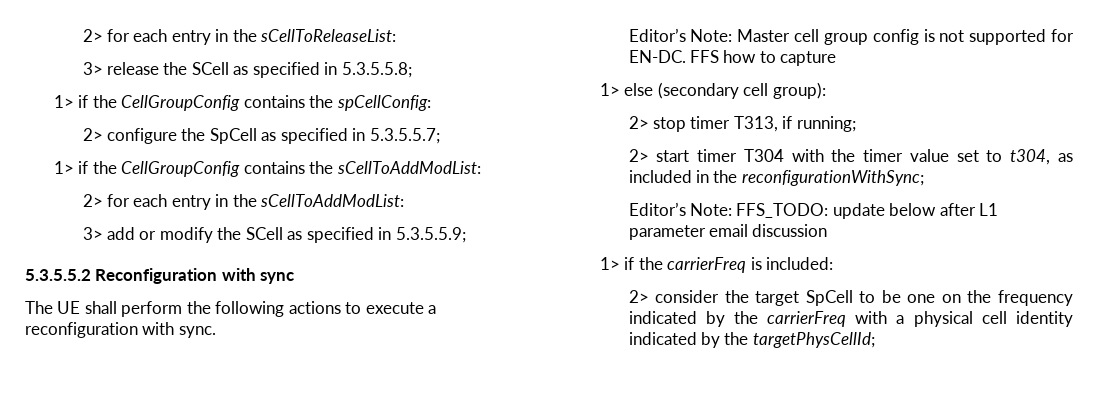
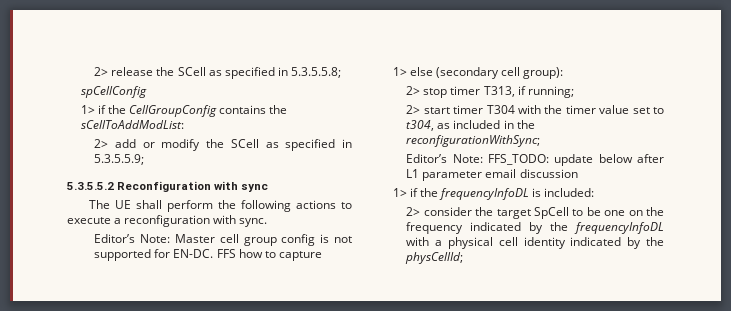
- 2> for each entry in the sCellToReleaseList:
- 3> release the SCell as specified in 5.3.5.5.8;
+ 2> release the SCell as specified in 5.3.5.5.8;
- 1> if the CellGroupConfig contains the spCellConfig:
- 2> configure the SpCell as specified in 5.3.5.5.7;
+ spCellConfig
- 2> for each entry in the sCellToAddModList:
- 3> add or modify the SCell as specified in 5.3.5.5.9;
+ 2> add or modify the SCell as specified in 5.3.5.5.9;
- 1> if the carrierFreq is included:
+ 1> if the frequencyInfoDL is included:
- 2> consider the target SpCell to be one on the frequency indicated by the carrierFreq with a physical cell identity indicated by the targetPhysCellId;
+ 2> consider the target SpCell to be one on the frequency indicated by the frequencyInfoDL with a physical cell identity indicated by the physCellId;

